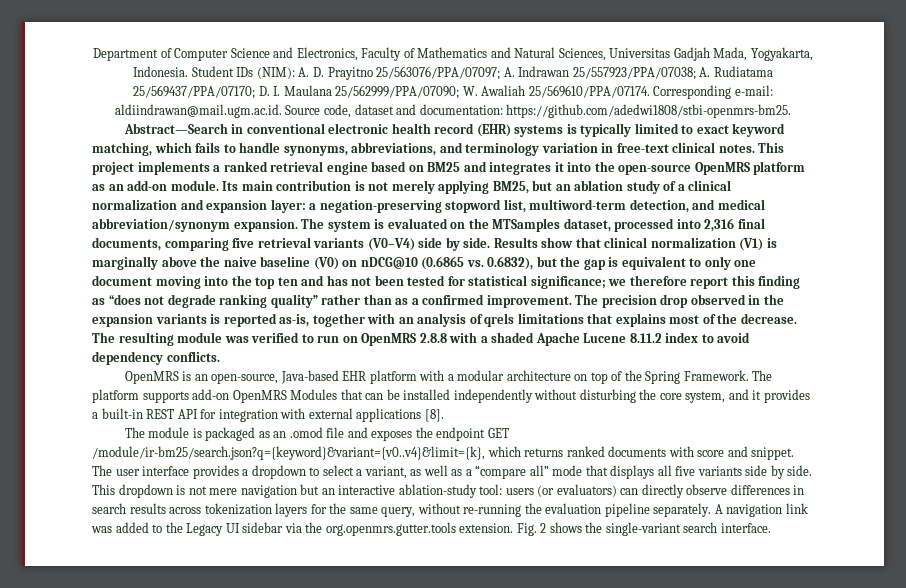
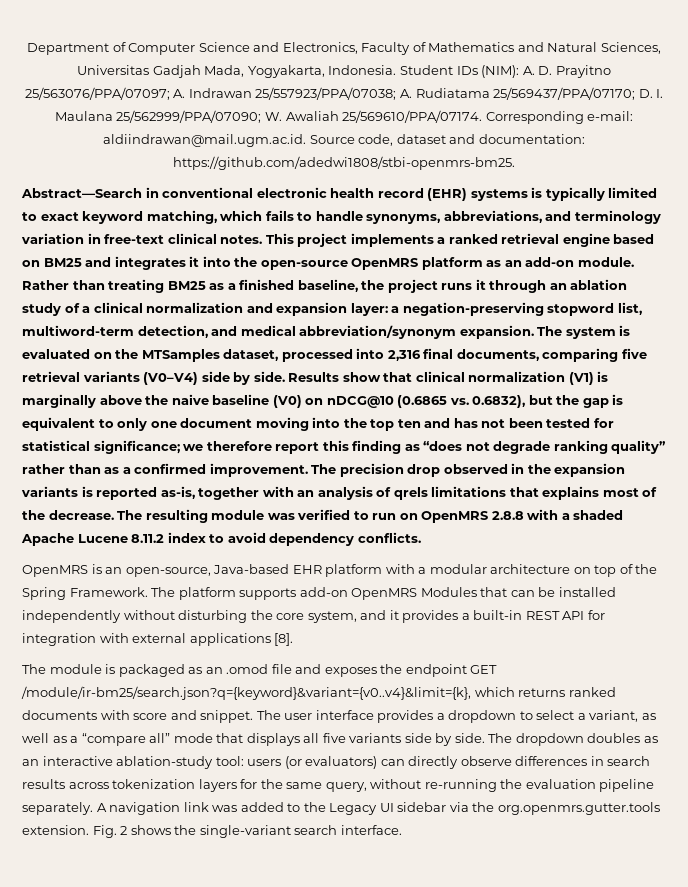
- Its main contribution is not merely applying BM25, but an ablation study of a clinical normalization and expansion layer: a negation-preserving stopword list, multiword-term detection, and medical abbreviation/synonym expansion.
+ Rather than treating BM25 as a finished baseline, the project runs it through an ablation study of a clinical normalization and expansion layer: a negation-preserving stopword list, multiword-term detection, and medical abbreviation/synonym expansion.
- This dropdown is not mere navigation but an interactive ablation-study tool: users (or evaluators) can directly observe differences in search results across tokenization layers for the same query, without re-running the evaluation pipeline separately.
+ The dropdown doubles as an interactive ablation-study tool: users (or evaluators) can directly observe differences in search results across tokenization layers for the same query, without re-running the evaluation pipeline separately.

